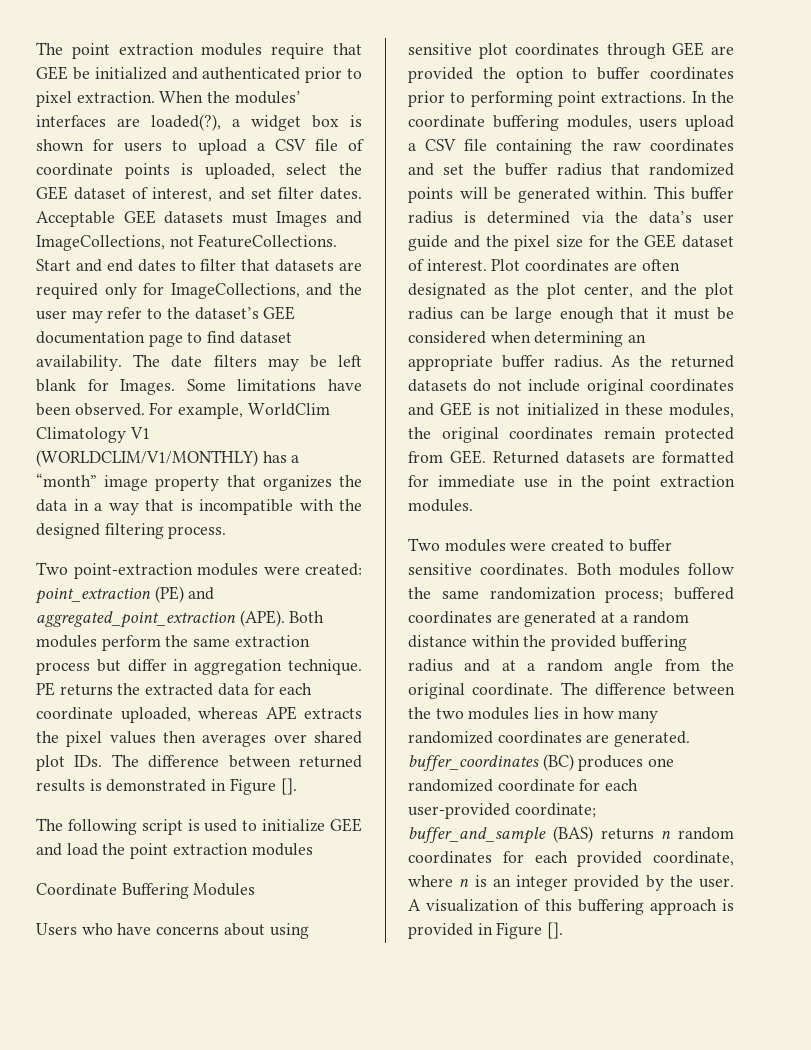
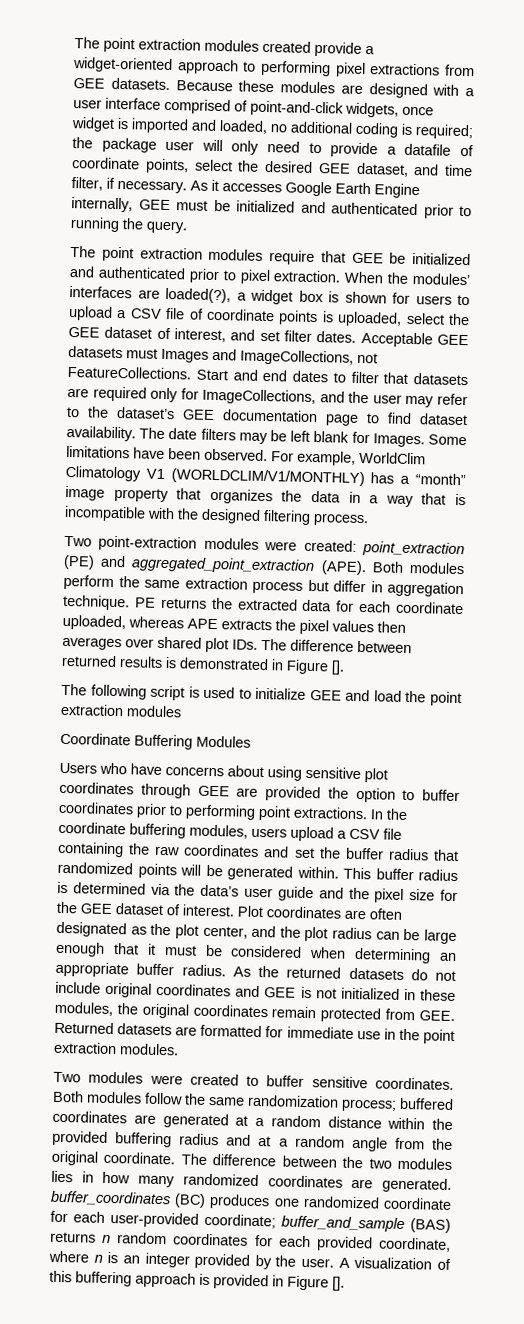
+ The point extraction modules created provide a widget-oriented approach to performing pixel extractions from GEE datasets. Because these modules are designed with a user interface comprised of point-and-click widgets, once widget is imported and loaded, no additional coding is required; the package user will only need to provide a datafile of coordinate points, select the desired GEE dataset, and time filter, if necessary. As it accesses Google Earth Engine internally, GEE must be initialized and authenticated prior to running the query.

